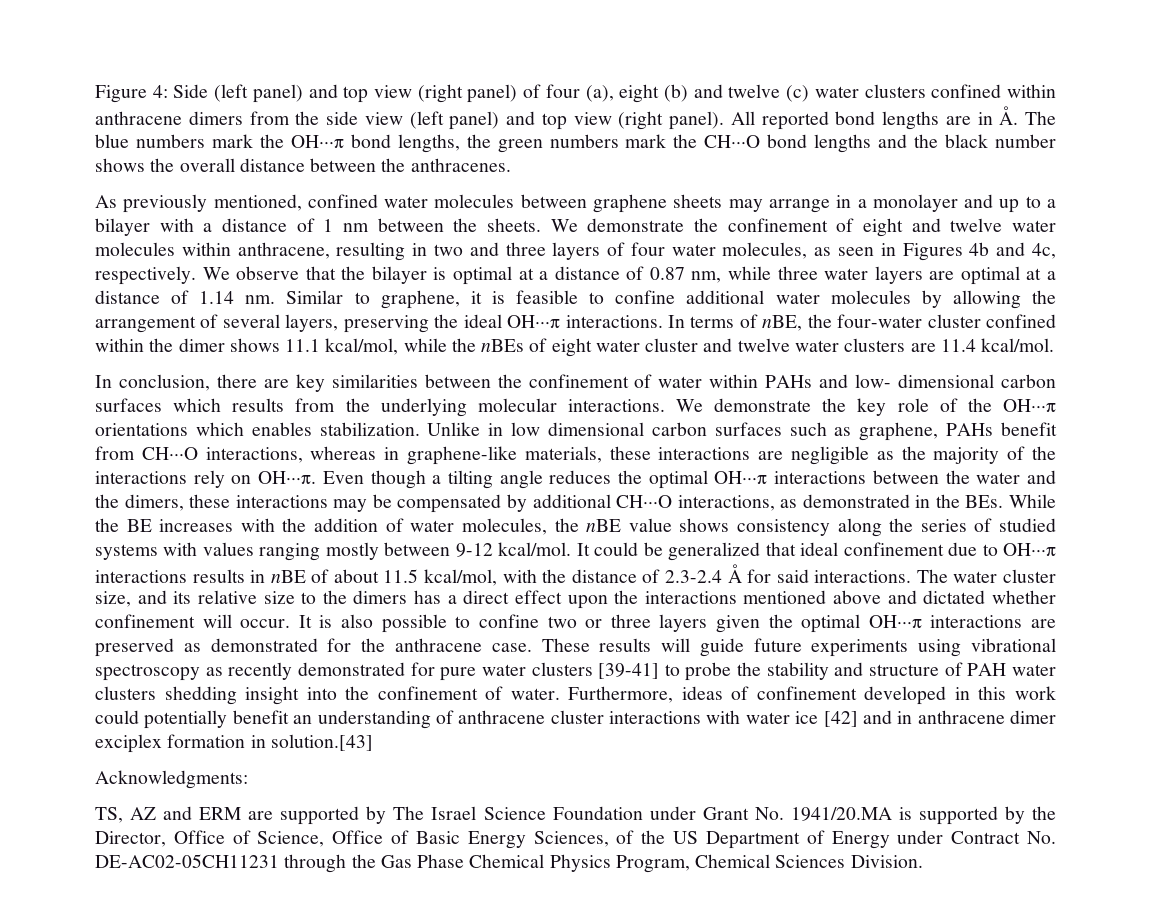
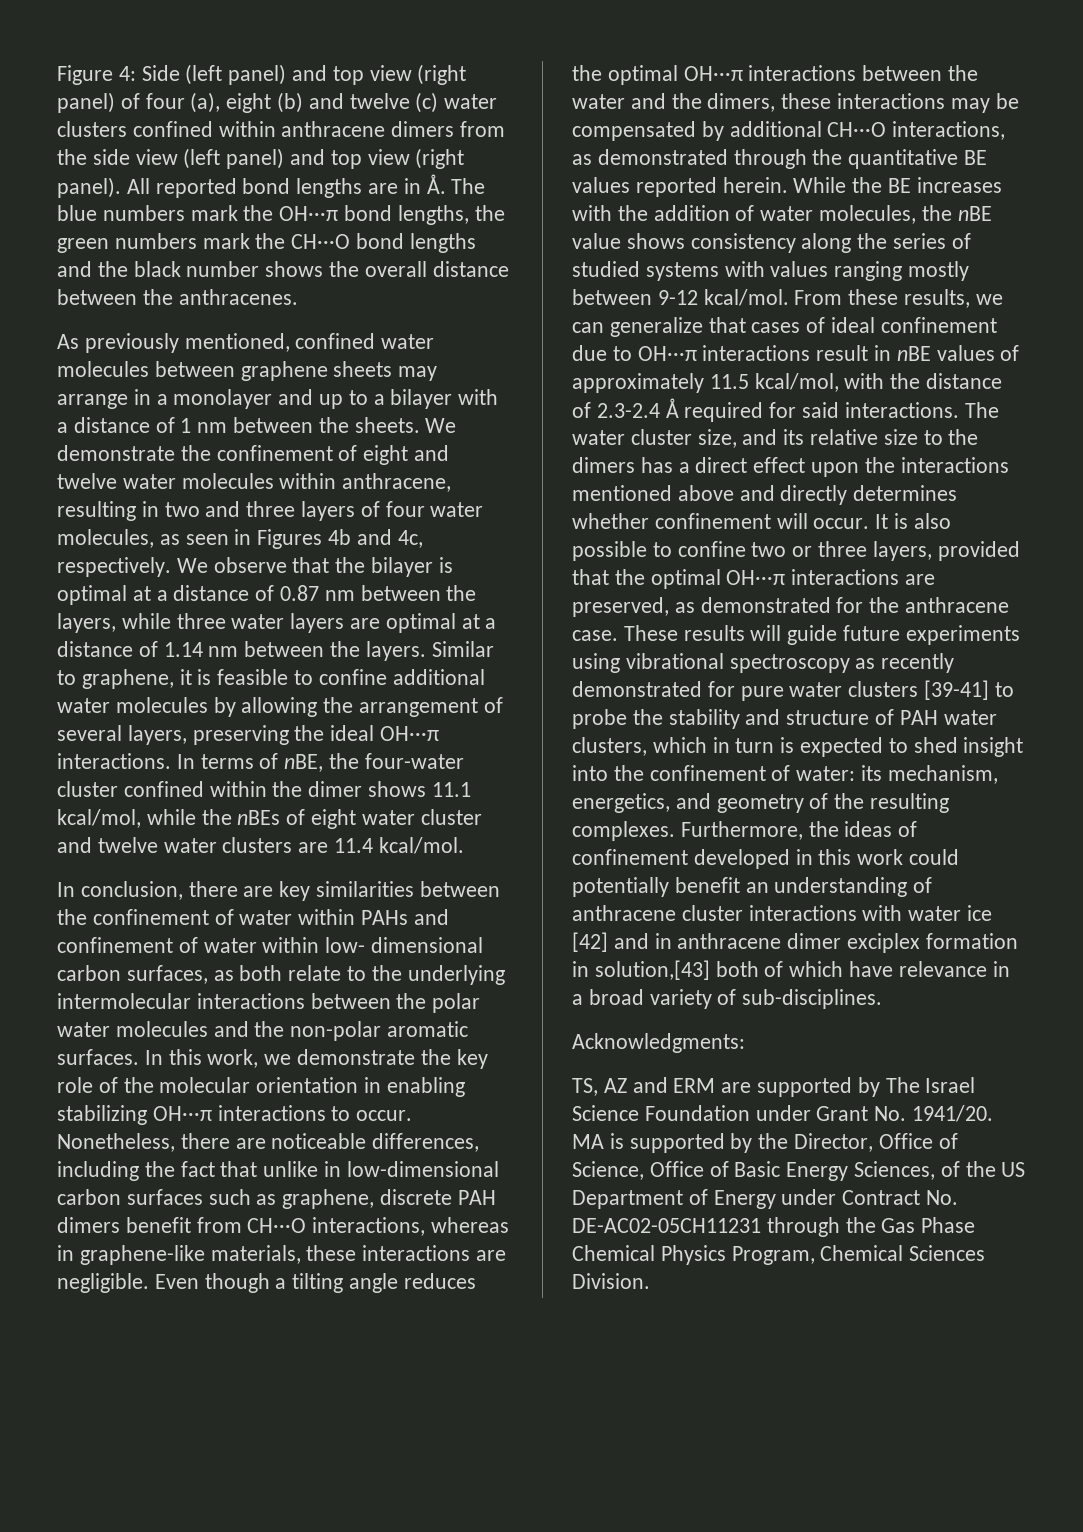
- We observe that the bilayer is optimal at a distance of 0.87 nm, while three water layers are optimal at a distance of 1.14 nm.
+ We observe that the bilayer is optimal at a distance of 0.87 nm between the layers, while three water layers are optimal at a distance of 1.14 nm between the layers.
- In conclusion, there are key similarities between the confinement of water within PAHs and low- dimensional carbon surfaces which results from the underlying molecular interactions. We demonstrate the key role of the OH···π orientations which enables stabilization. Unlike in low dimensional carbon surfaces such as graphene, PAHs benefit from CH···O interactions, whereas in graphene-like materials, these interactions are negligible as the majority of the interactions rely on OH···π.
+ In conclusion, there are key similarities between the confinement of water within PAHs and confinement of water within low- dimensional carbon surfaces, as both relate to the underlying intermolecular interactions between the polar water molecules and the non-polar aromatic surfaces. In this work, we demonstrate the key role of the molecular orientation in enabling stabilizing OH···π interactions to occur. Nonetheless, there are noticeable differences, including the fact that unlike in low-dimensional carbon surfaces such as graphene, discrete PAH dimers benefit from CH···O interactions, whereas in graphene-like materials, these interactions are negligible.
- Even though a tilting angle reduces the optimal OH···π interactions between the water and the dimers, these interactions may be compensated by additional CH···O interactions, as demonstrated in the BEs. While the BE increases with the addition of water molecules, the nBE value shows consistency along the series of studied systems with values ranging mostly between 9-12 kcal/mol.
+ Even though a tilting angle reduces the optimal OH···π interactions between the water and the dimers, these interactions may be compensated by additional CH···O interactions, as demonstrated through the quantitative BE values reported herein. While the BE increases with the addition of water molecules, the nBE value shows consistency along the series of studied systems with values ranging mostly between 9-12 kcal/mol.
- It could be generalized that ideal confinement due to OH···π interactions results in nBE of about 11.5 kcal/mol, with the distance of 2.3-2.4 Å for said interactions.
+ From these results, we can generalize that cases of ideal confinement due to OH···π interactions result in nBE values of approximately 11.5 kcal/mol, with the distance of 2.3-2.4 Å required for said interactions.
- The water cluster size, and its relative size to the dimers has a direct effect upon the interactions mentioned above and dictated whether confinement will occur.
+ The water cluster size, and its relative size to the dimers has a direct effect upon the interactions mentioned above and directly determines whether confinement will occur.
- It is also possible to confine two or three layers given the optimal OH···π interactions are preserved as demonstrated for the anthracene case.
+ It is also possible to confine two or three layers, provided that the optimal OH···π interactions are preserved, as demonstrated for the anthracene case.
- These results will guide future experiments using vibrational spectroscopy as recently demonstrated for pure water clusters [39-41] to probe the stability and structure of PAH water clusters shedding insight into the confinement of water. Furthermore, ideas of confinement developed in this work could potentially benefit an understanding of anthracene cluster interactions with water ice [42] and in anthracene dimer exciplex formation in solution.[43]
+ These results will guide future experiments using vibrational spectroscopy as recently demonstrated for pure water clusters [39-41] to probe the stability and structure of PAH water clusters, which in turn is expected to shed insight into the confinement of water: its mechanism, energetics, and geometry of the resulting complexes. Furthermore, the ideas of confinement developed in this work could potentially benefit an understanding of anthracene cluster interactions with water ice [42] and in anthracene dimer exciplex formation in solution,[43] both of which have relevance in a broad variety of sub-disciplines.
- TS, AZ and ERM are supported by The Israel Science Foundation under Grant No. 1941/20.MA is supported by the Director, Office of Science, Office of Basic Energy Sciences, of the US Department of Energy under Contract No. DE-AC02-05CH11231 through the Gas Phase Chemical Physics Program, Chemical Sciences Division.
+ TS, AZ and ERM are supported by The Israel Science Foundation under Grant No. 1941/20. MA is supported by the Director, Office of Science, Office of Basic Energy Sciences, of the US Department of Energy under Contract No. DE-AC02-05CH11231 through the Gas Phase Chemical Physics Program, Chemical Sciences Division.

